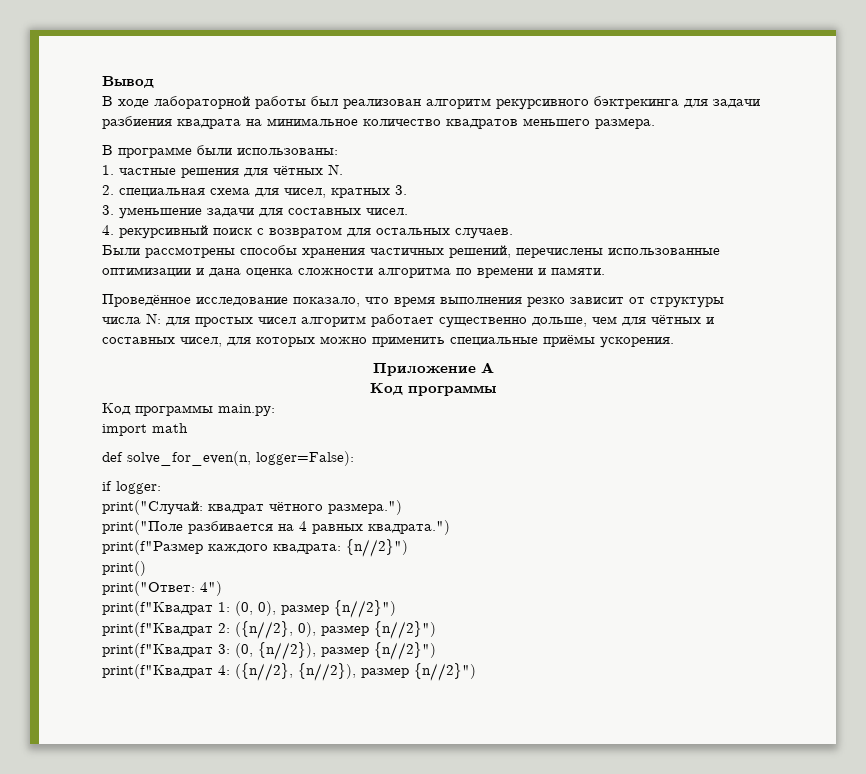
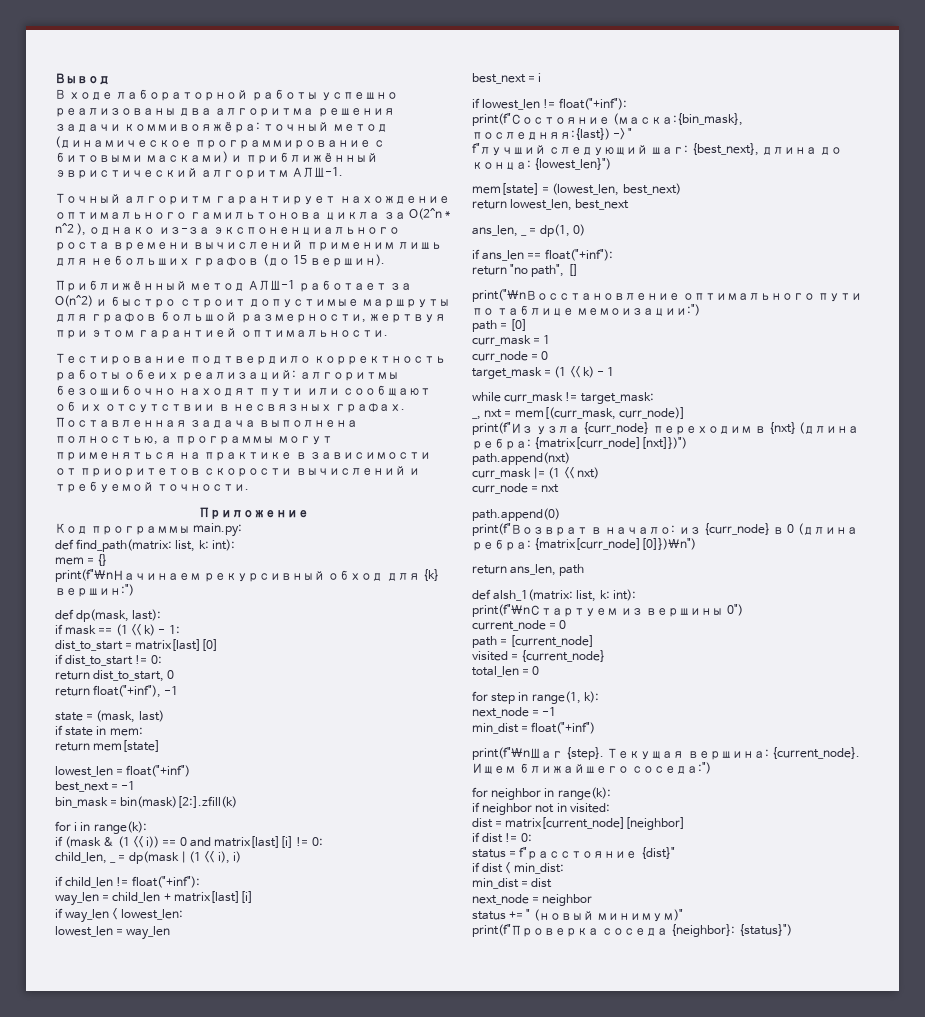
- В ходе лабораторной работы был реализован алгоритм рекурсивного бэктрекинга для задачи разбиения квадрата на минимальное количество квадратов меньшего размера.
- В программе были использованы:
- 1. частные решения для чётных N.
- 2. специальная схема для чисел, кратных 3.
- 3. уменьшение задачи для составных чисел.
- 4. рекурсивный поиск с возвратом для остальных случаев.
- Были рассмотрены способы хранения частичных решений, перечислены использованные оптимизации и дана оценка сложности алгоритма по времени и памяти.
- Проведённое исследование показало, что время выполнения резко зависит от структуры числа N: для простых чисел алгоритм работает существенно дольше, чем для чётных и составных чисел, для которых можно применить специальные приёмы ускорения.
- Приложение А
- Код программы
+ В ходе лабораторной работы успешно реализованы два алгоритма решения задачи коммивояжёра: точный метод (динамическое программирование с битовыми масками) и приближённый эвристический алгоритм АЛШ-1.
+ Точный алгоритм гарантирует нахождение оптимального гамильтонова цикла за O(2^n * n^2 ), однако из-за экспоненциального роста времени вычислений применим лишь для небольших графов (до 15 вершин).
+ Приближённый метод АЛШ-1 работает за O(n^2) и быстро строит допустимые маршруты для графов большой размерности, жертвуя при этом гарантией оптимальности.
+ Тестирование подтвердило корректность работы обеих реализаций: алгоритмы безошибочно находят пути или сообщают об их отсутствии в несвязных графах. Поставленная задача выполнена полностью, а программы могут применяться на практике в зависимости от приоритетов скорости вычислений и требуемой точности.
+ Приложение
  Код программы main.py:
- import math
- def solve_for_even(n, logger=False):
- if logger:
- print("Случай: квадрат чётного размера.")
- print("Поле разбивается на 4 равных квадрата.")
- print(f"Размер каждого квадрата: {n//2}")
- print()
- print("Ответ: 4")
- print(f"Квадрат 1: (0, 0), размер {n//2}")
- print(f"Квадрат 2: ({n//2}, 0), размер {n//2}")
- print(f"Квадрат 3: (0, {n//2}), размер {n//2}")
- print(f"Квадрат 4: ({n//2}, {n//2}), размер {n//2}")
+ def find_path(matrix: list, k: int):
+ mem = {}
+ print(f"\nНачинаем рекурсивный обход для {k} вершин:")
+ def dp(mask, last):
+ if mask == (1 << k) - 1:
+ dist_to_start = matrix[last][0]
+ if dist_to_start != 0:
+ return dist_to_start, 0
+ return float("+inf"), -1
+ state = (mask, last)
+ if state in mem:
+ return mem[state]
+ lowest_len = float("+inf")
+ best_next = -1
+ bin_mask = bin(mask)[2:].zfill(k)
+ for i in range(k):
+ if (mask & (1 << i)) == 0 and matrix[last][i] != 0:
+ child_len, _ = dp(mask | (1 << i), i)
+ if child_len != float("+inf"):
+ way_len = child_len + matrix[last][i]
+ if way_len < lowest_len:
+ lowest_len = way_len
+ best_next = i
+ if lowest_len != float("+inf"):
+ print(f"Состояние (маска:{bin_mask}, последняя:{last}) -> "
+ f"лучший следующий шаг: {best_next}, длина до конца: {lowest_len}")
+ mem[state] = (lowest_len, best_next)
+ return lowest_len, best_next
+ ans_len, _ = dp(1, 0)
+ if ans_len == float("+inf"):
+ return "no path", []
+ print("\nВосстановление оптимального пути по таблице мемоизации:")
+ path = [0]
+ curr_mask = 1
+ curr_node = 0
+ target_mask = (1 << k) - 1
+ while curr_mask != target_mask:
+ _, nxt = mem[(curr_mask, curr_node)]
+ print(f"Из узла {curr_node} переходим в {nxt} (длина ребра: {matrix[curr_node][nxt]})")
+ path.append(nxt)
+ curr_mask |= (1 << nxt)
+ curr_node = nxt
+ path.append(0)
+ print(f"Возврат в начало: из {curr_node} в 0 (длина ребра: {matrix[curr_node][0]})\n")
+ return ans_len, path
+ def alsh_1(matrix: list, k: int):
+ print(f"\nСтартуем из вершины 0")
+ current_node = 0
+ path = [current_node]
+ visited = {current_node}
+ total_len = 0
+ for step in range(1, k):
+ next_node = -1
+ min_dist = float("+inf")
+ print(f"\nШаг {step}. Текущая вершина: {current_node}. Ищем ближайшего соседа:")
+ for neighbor in range(k):
+ if neighbor not in visited:
+ dist = matrix[current_node][neighbor]
+ if dist != 0:
+ status = f"расстояние {dist}"
+ if dist < min_dist:
+ min_dist = dist
+ next_node = neighbor
+ status += " (новый минимум)"
+ print(f"Проверка соседа {neighbor}: {status}")

